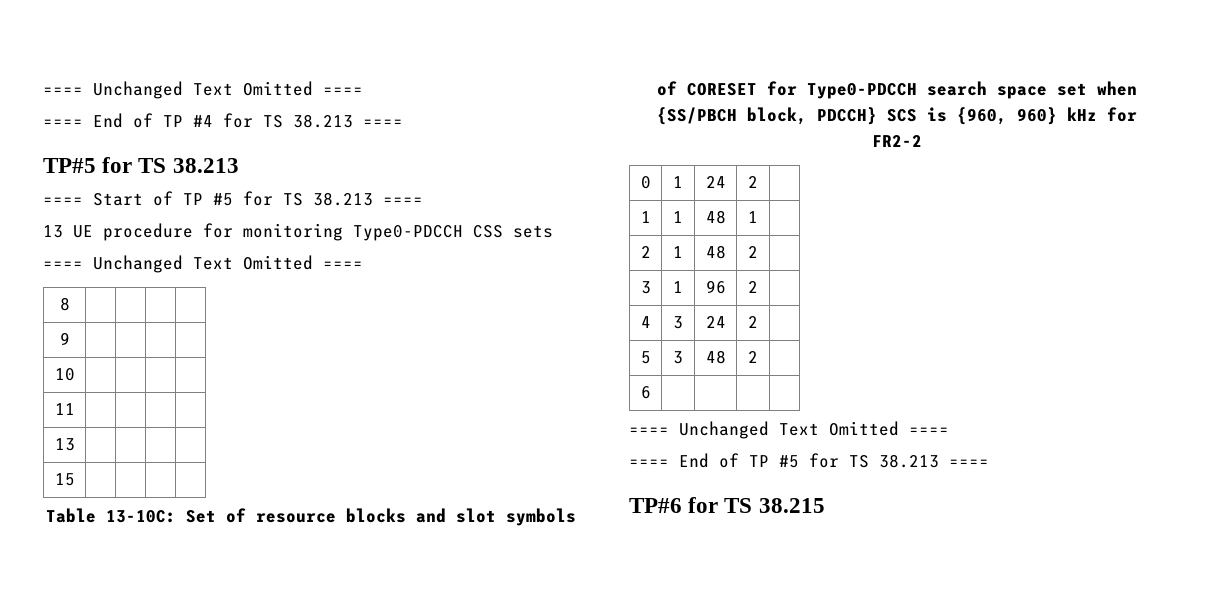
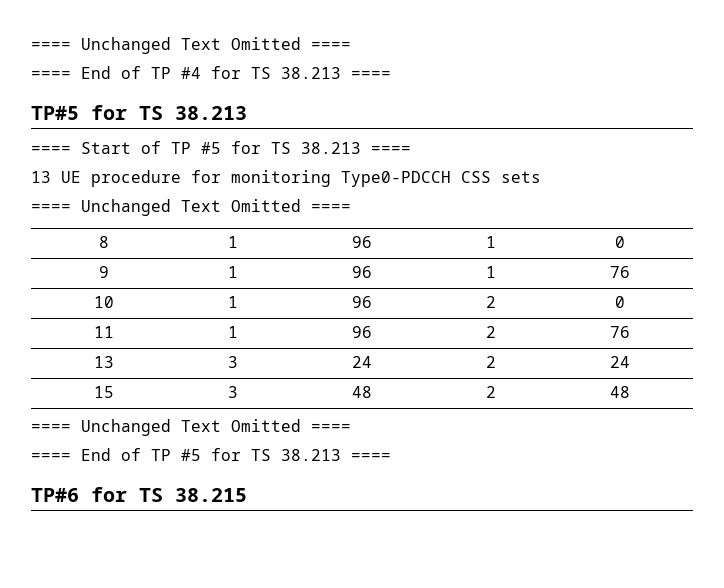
- 8 | | | |
- 9 | | | |
- 10 | | | |
- 11 | | | |
- 13 | | | |
- 15 | | | |
- Table 13-10C: Set of resource blocks and slot symbols of CORESET for Type0-PDCCH search space set when {SS/PBCH block, PDCCH} SCS is {960, 960} kHz for FR2-2
- 0 | 1 | 24 | 2 |
- 1 | 1 | 48 | 1 |
- 2 | 1 | 48 | 2 |
- 3 | 1 | 96 | 2 |
- 4 | 3 | 24 | 2 |
- 5 | 3 | 48 | 2 |
- 6 | | | |
+ 8 | 1 | 96 | 1 | 0
+ 9 | 1 | 96 | 1 | 76
+ 10 | 1 | 96 | 2 | 0
+ 11 | 1 | 96 | 2 | 76
+ 13 | 3 | 24 | 2 | 24
+ 15 | 3 | 48 | 2 | 48

